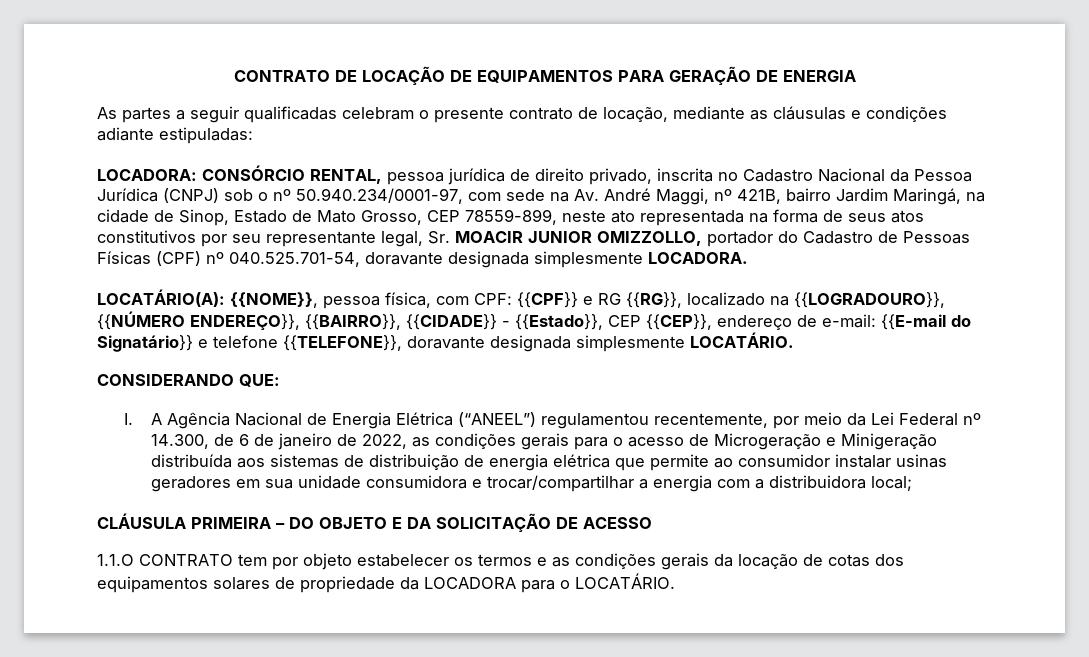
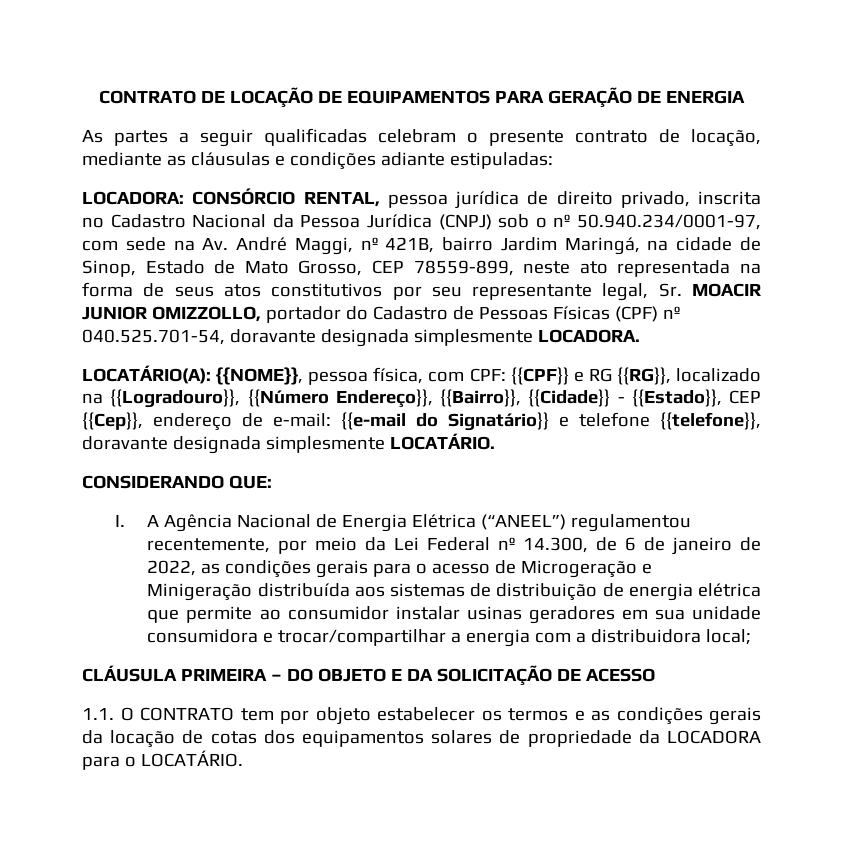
- LOCATÁRIO(A): {{NOME}}, pessoa física, com CPF: {{CPF}} e RG {{RG}}, localizado na {{LOGRADOURO}}, {{NÚMERO ENDEREÇO}}, {{BAIRRO}}, {{CIDADE}} - {{Estado}}, CEP {{CEP}}, endereço de e-mail: {{E-mail do Signatário}} e telefone {{TELEFONE}}, doravante designada simplesmente LOCATÁRIO.
+ LOCATÁRIO(A): {{NOME}}, pessoa física, com CPF: {{CPF}} e RG {{RG}}, localizado na {{Logradouro}}, {{Número Endereço}}, {{Bairro}}, {{Cidade}} - {{Estado}}, CEP {{Cep}}, endereço de e-mail: {{e-mail do Signatário}} e telefone {{telefone}}, doravante designada simplesmente LOCATÁRIO.
- 1.1.O CONTRATO tem por objeto estabelecer os termos e as condições gerais da locação de cotas dos equipamentos solares de propriedade da LOCADORA para o LOCATÁRIO.
+ 1.1. O CONTRATO tem por objeto estabelecer os termos e as condições gerais da locação de cotas dos equipamentos solares de propriedade da LOCADORA para o LOCATÁRIO.

